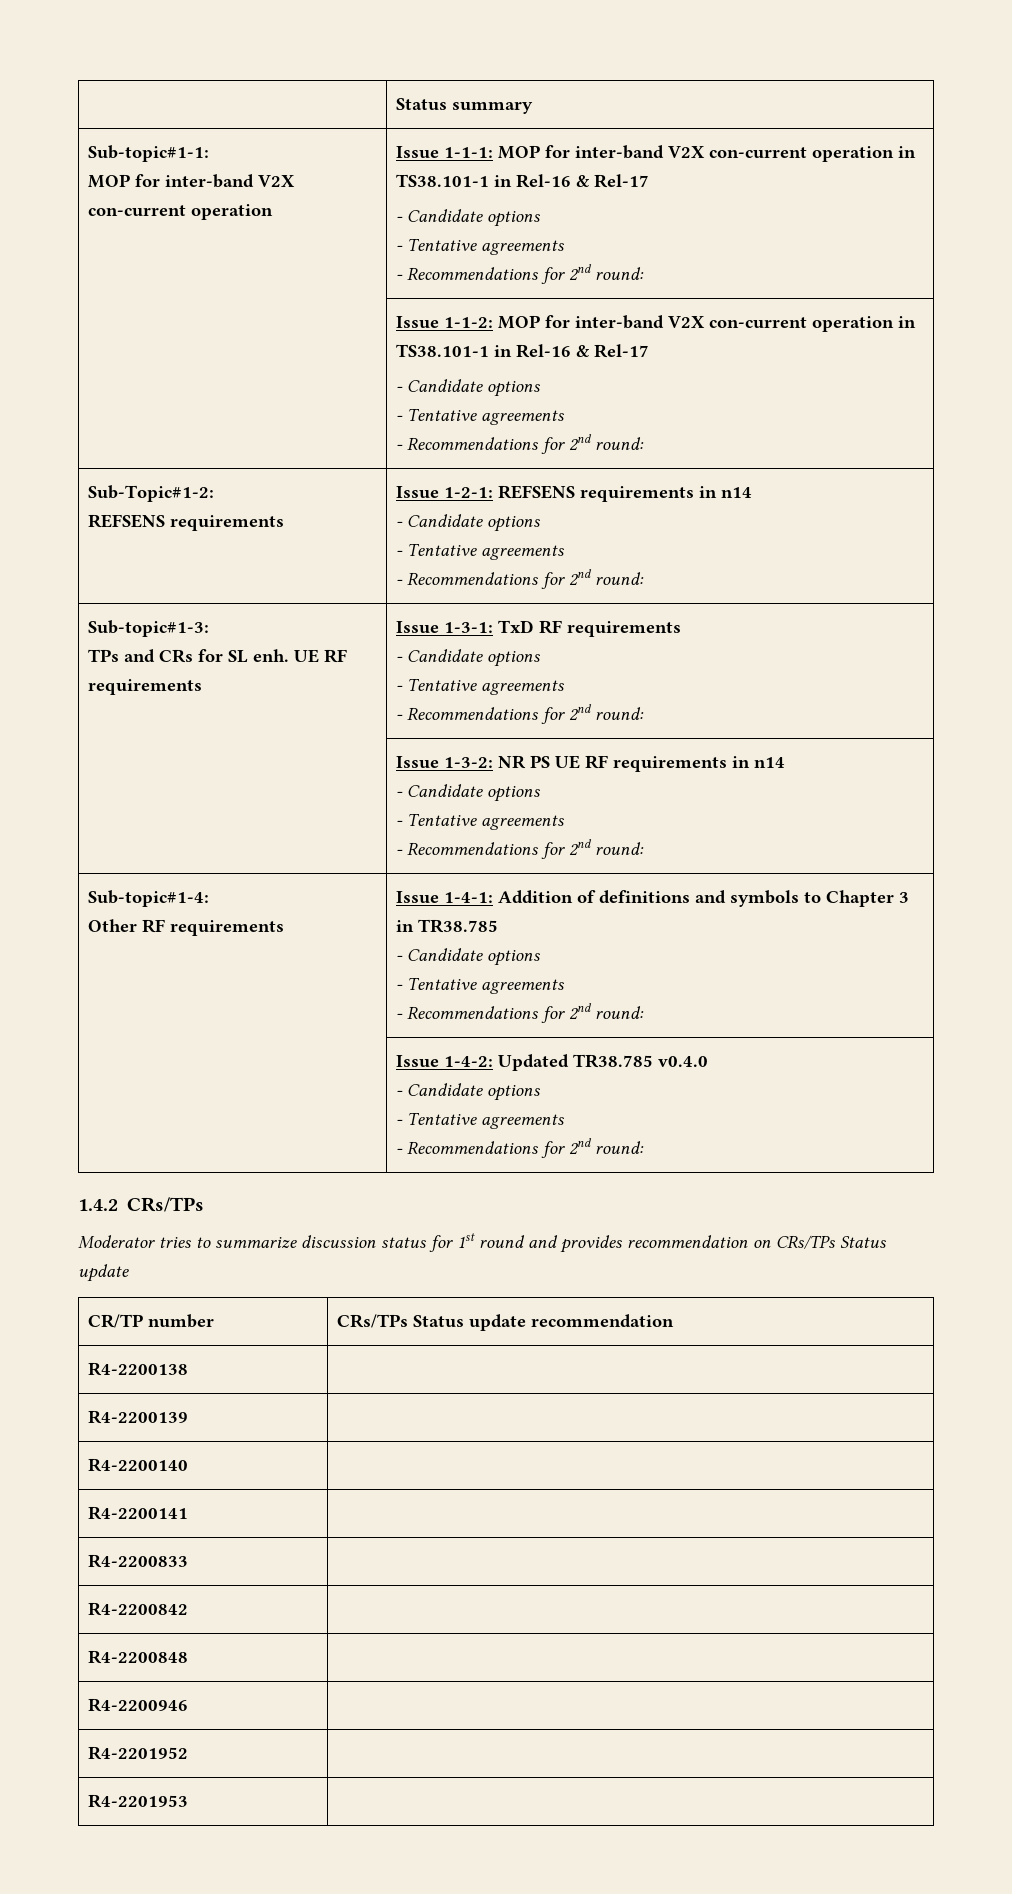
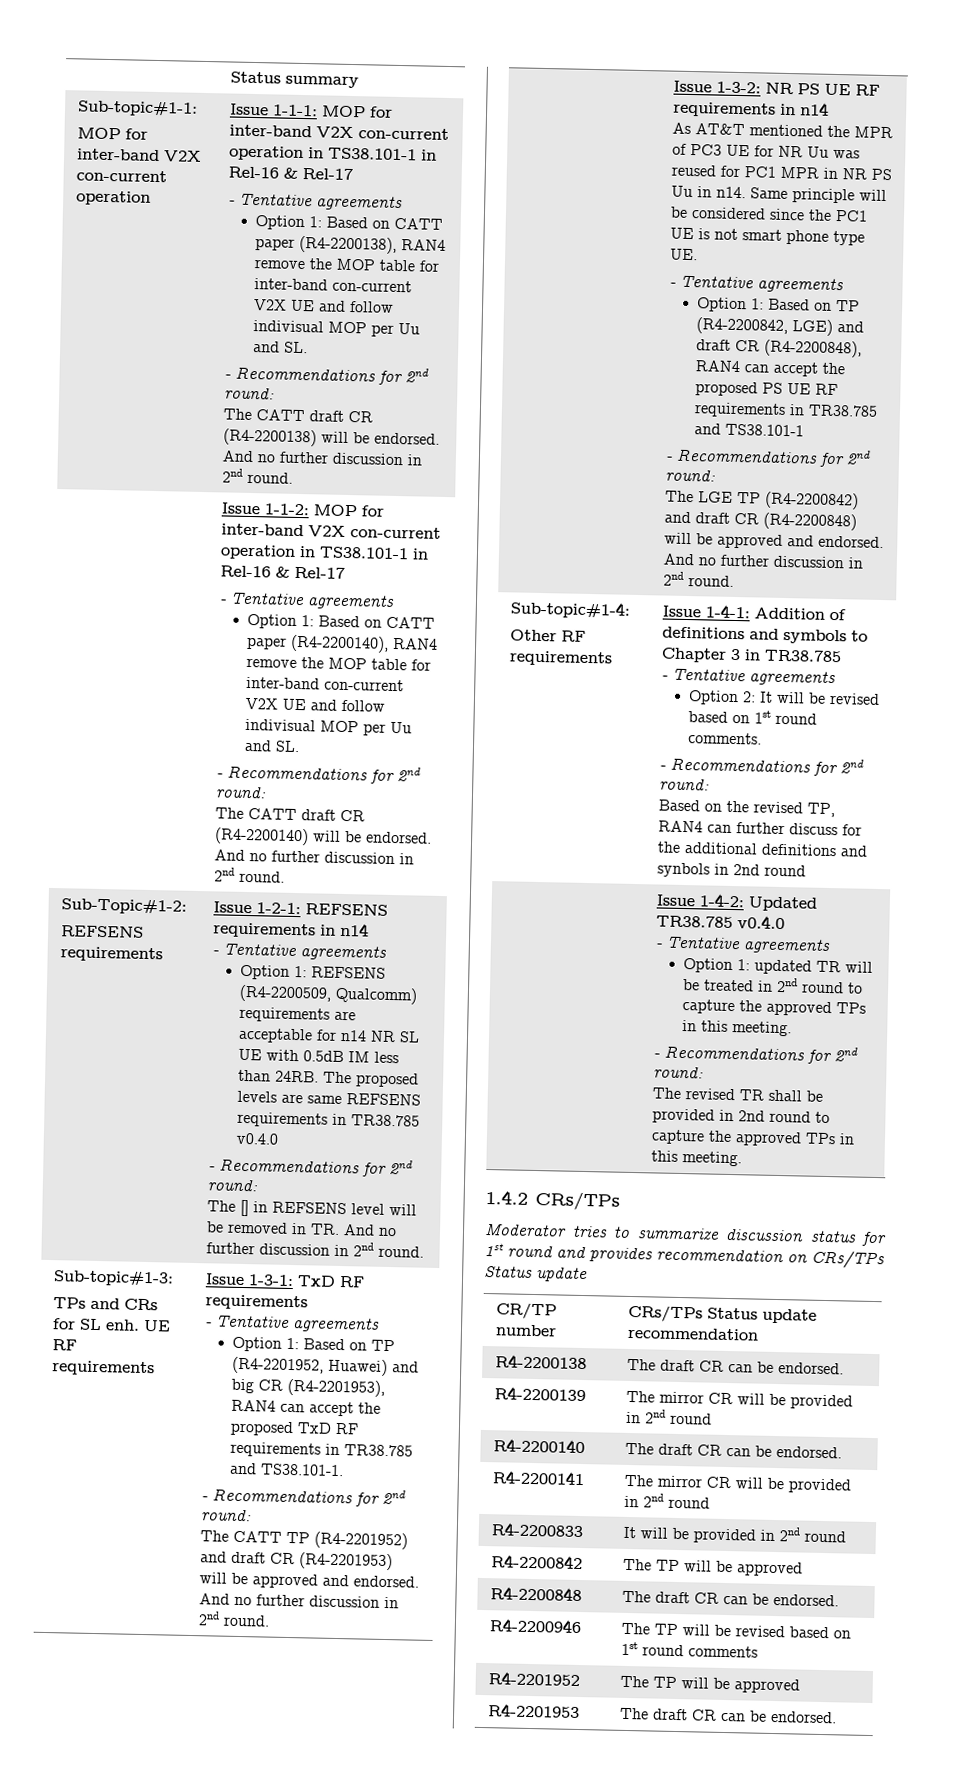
  Issue 1-1-1: MOP for inter-band V2X con-current operation in TS38.101-1 in Rel-16 & Rel-17
- - Candidate options
  - Tentative agreements
+ Option 1: Based on CATT paper (R4-2200138), RAN4 remove the MOP table for inter-band con-current V2X UE and follow indivisual MOP per Uu and SL.
  - Recommendations for 2nd round:
+ The CATT draft CR (R4-2200138) will be endorsed. And no further discussion in 2nd round.
  Issue 1-1-2: MOP for inter-band V2X con-current operation in TS38.101-1 in Rel-16 & Rel-17
- - Candidate options
  - Tentative agreements
+ Option 1: Based on CATT paper (R4-2200140), RAN4 remove the MOP table for inter-band con-current V2X UE and follow indivisual MOP per Uu and SL.
  - Recommendations for 2nd round:
+ The CATT draft CR (R4-2200140) will be endorsed. And no further discussion in 2nd round.
  Issue 1-2-1: REFSENS requirements in n14
- - Candidate options
  - Tentative agreements
+ Option 1: REFSENS (R4-2200509, Qualcomm) requirements are acceptable for n14 NR SL UE with 0.5dB IM less than 24RB. The proposed levels are same REFSENS requirements in TR38.785 v0.4.0
  - Recommendations for 2nd round:
+ The [] in REFSENS level will be removed in TR. And no further discussion in 2nd round.
  Issue 1-3-1: TxD RF requirements
- - Candidate options
  - Tentative agreements
+ Option 1: Based on TP (R4-2201952, Huawei) and big CR (R4-2201953), RAN4 can accept the proposed TxD RF requirements in TR38.785 and TS38.101-1.
  - Recommendations for 2nd round:
+ The CATT TP (R4-2201952) and draft CR (R4-2201953) will be approved and endorsed. And no further discussion in 2nd round.
  Issue 1-3-2: NR PS UE RF requirements in n14
- - Candidate options
+ As AT&T mentioned the MPR of PC3 UE for NR Uu was reused for PC1 MPR in NR PS Uu in n14. Same principle will be considered since the PC1 UE is not smart phone type UE.
  - Tentative agreements
+ Option 1: Based on TP (R4-2200842, LGE) and draft CR (R4-2200848), RAN4 can accept the proposed PS UE RF requirements in TR38.785 and TS38.101-1
  - Recommendations for 2nd round:
+ The LGE TP (R4-2200842) and draft CR (R4-2200848) will be approved and endorsed. And no further discussion in 2nd round.
  Issue 1-4-1: Addition of definitions and symbols to Chapter 3 in TR38.785
- - Candidate options
  - Tentative agreements
+ Option 2: It will be revised based on 1st round comments.
  - Recommendations for 2nd round:
+ Based on the revised TP, RAN4 can further discuss for the additional definitions and synbols in 2nd round
  Issue 1-4-2: Updated TR38.785 v0.4.0
- - Candidate options
  - Tentative agreements
+ Option 1: updated TR will be treated in 2nd round to capture the approved TPs in this meeting.
  - Recommendations for 2nd round:
+ The revised TR shall be provided in 2nd round to capture the approved TPs in this meeting.
- R4-2200138 |
- R4-2200139 |
- R4-2200140 |
- R4-2200141 |
- R4-2200833 |
- R4-2200842 |
- R4-2200848 |
- R4-2200946 |
- R4-2201952 |
- R4-2201953 |
+ R4-2200138 | The draft CR can be endorsed.
+ R4-2200139 | The mirror CR will be provided in 2nd round
+ R4-2200140 | The draft CR can be endorsed.
+ R4-2200141 | The mirror CR will be provided in 2nd round
+ R4-2200833 | It will be provided in 2nd round
+ R4-2200842 | The TP will be approved
+ R4-2200848 | The draft CR can be endorsed.
+ R4-2200946 | The TP will be revised based on 1st round comments
+ R4-2201952 | The TP will be approved
+ R4-2201953 | The draft CR can be endorsed.

